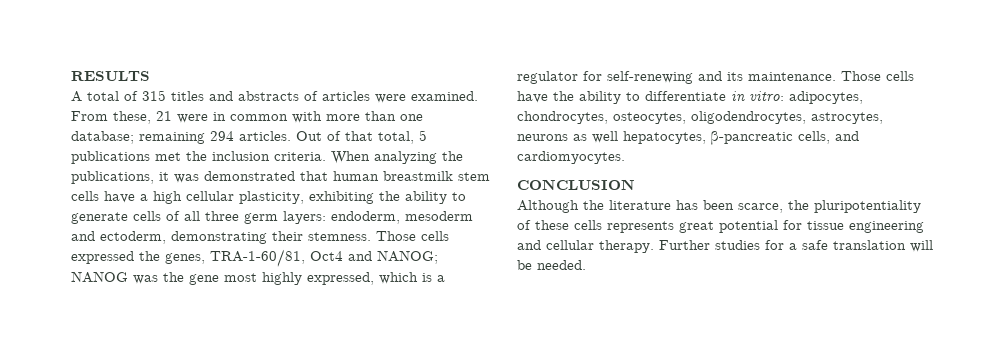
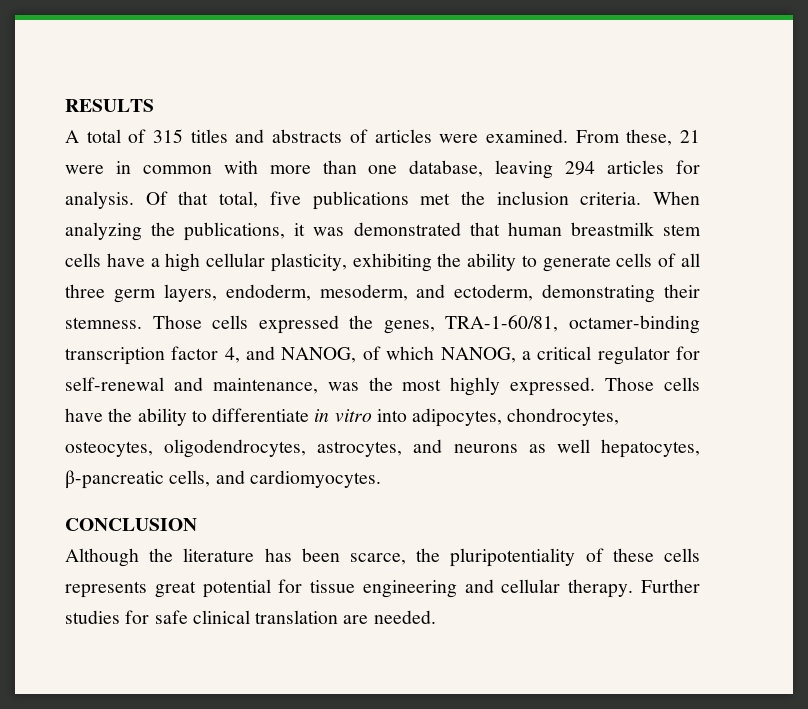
- From these, 21 were in common with more than one database; remaining 294 articles. Out of that total, 5 publications met the inclusion criteria.
+ From these, 21 were in common with more than one database, leaving 294 articles for analysis. Of that total, five publications met the inclusion criteria.
- When analyzing the publications, it was demonstrated that human breastmilk stem cells have a high cellular plasticity, exhibiting the ability to generate cells of all three germ layers: endoderm, mesoderm and ectoderm, demonstrating their stemness.
+ When analyzing the publications, it was demonstrated that human breastmilk stem cells have a high cellular plasticity, exhibiting the ability to generate cells of all three germ layers, endoderm, mesoderm, and ectoderm, demonstrating their stemness.
- Those cells expressed the genes, TRA-1-60/81, Oct4 and NANOG; NANOG was the gene most highly expressed, which is a regulator for self-renewing and its maintenance.
+ Those cells expressed the genes, TRA-1-60/81, octamer-binding transcription factor 4, and NANOG, of which NANOG, a critical regulator for self-renewal and maintenance, was the most highly expressed.
- Those cells have the ability to differentiate in vitro: adipocytes, chondrocytes, osteocytes, oligodendrocytes, astrocytes, neurons as well hepatocytes, β-pancreatic cells, and cardiomyocytes.
+ Those cells have the ability to differentiate in vitro into adipocytes, chondrocytes, osteocytes, oligodendrocytes, astrocytes, and neurons as well hepatocytes, β-pancreatic cells, and cardiomyocytes.
- Further studies for a safe translation will be needed.
+ Further studies for safe clinical translation are needed.

